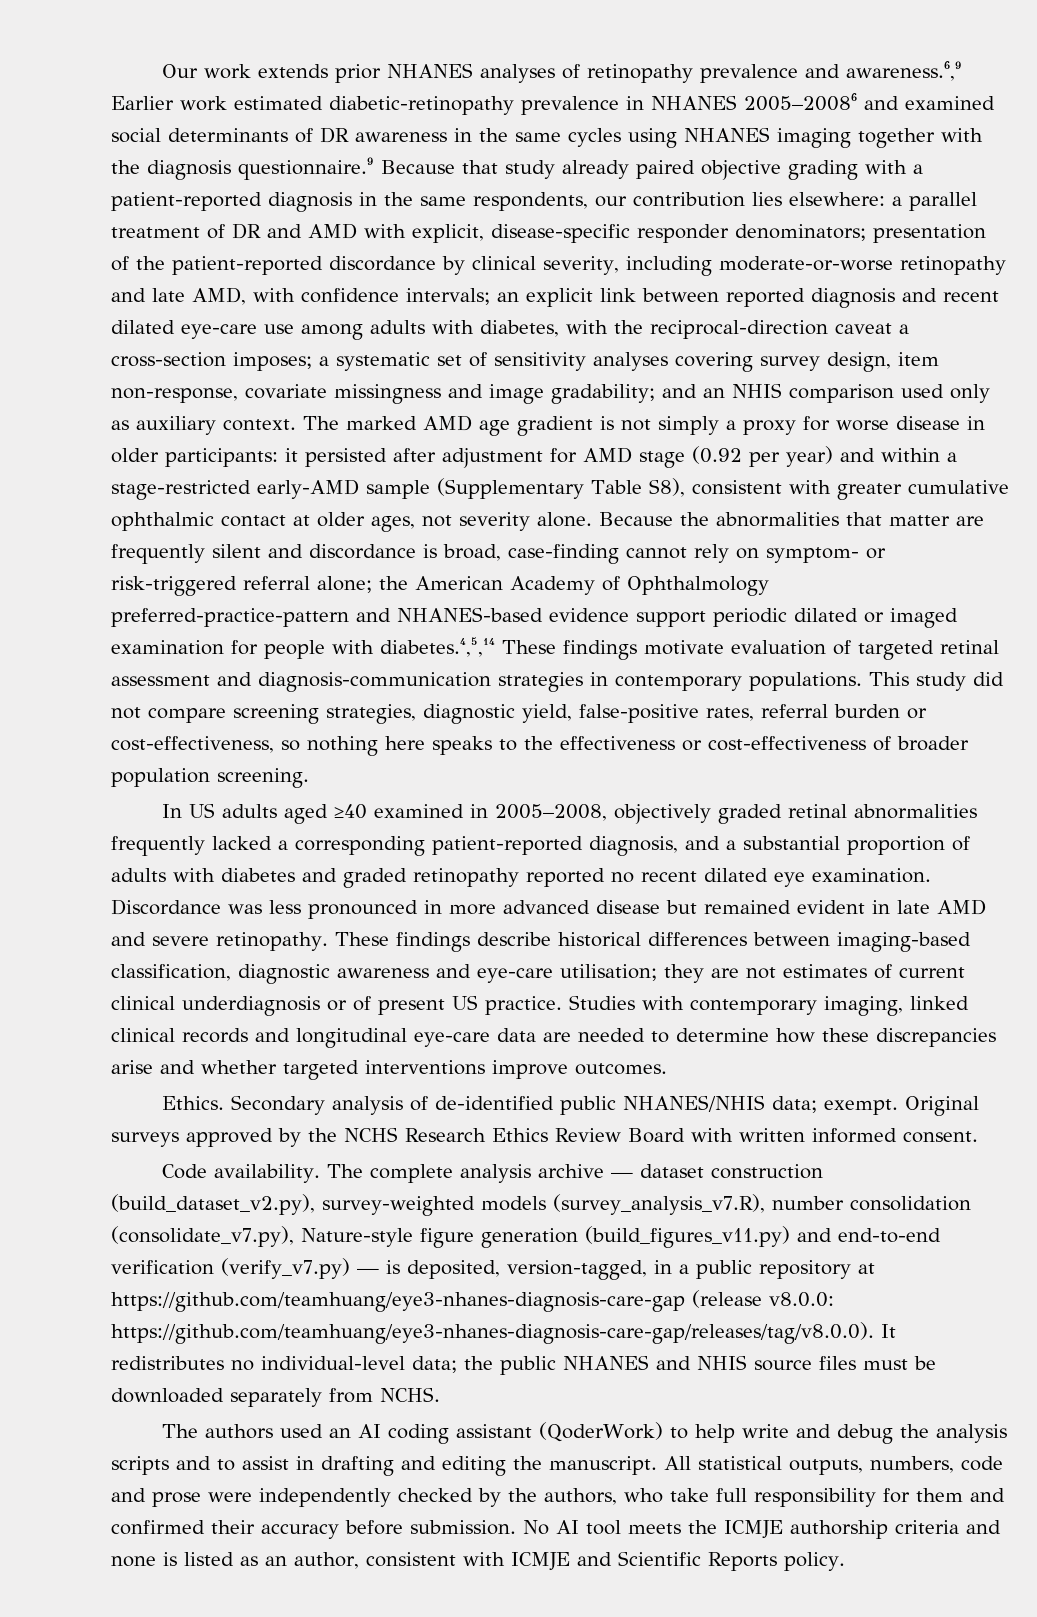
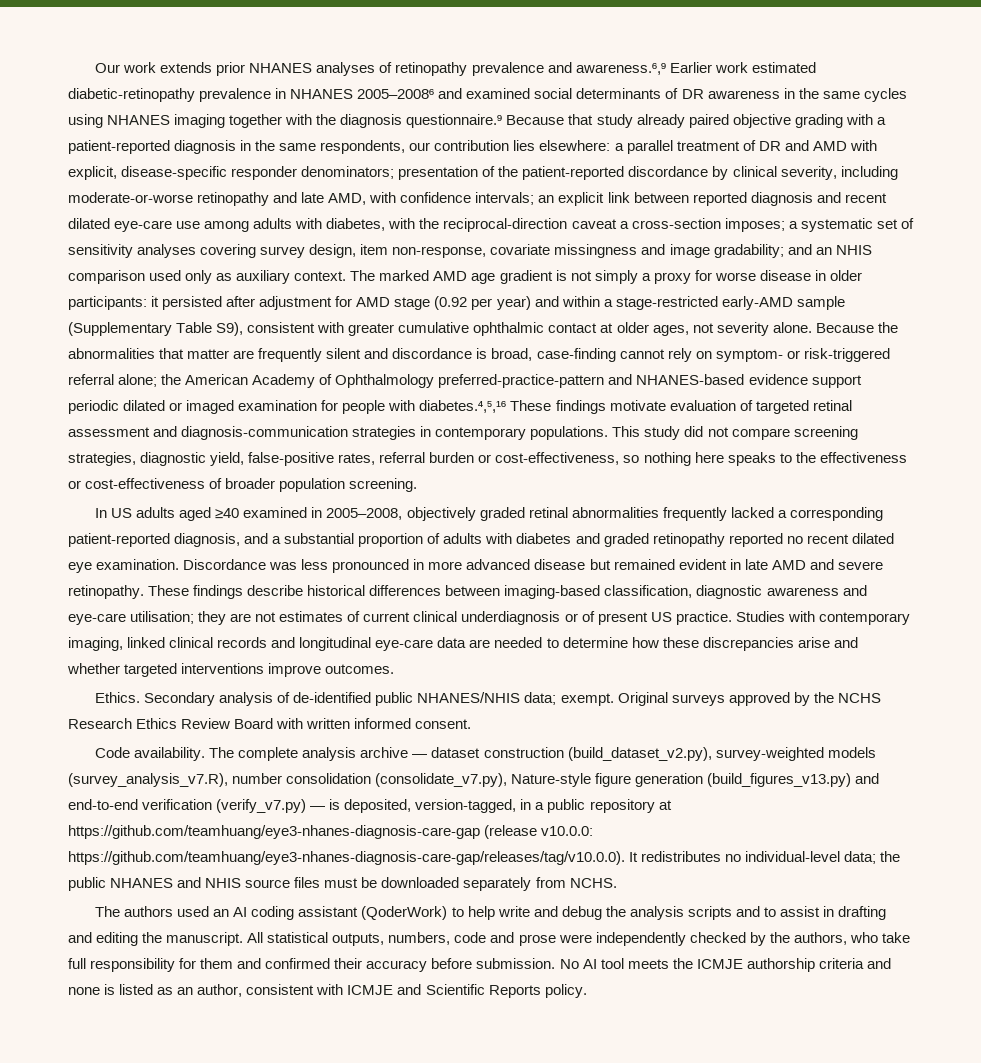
- The marked AMD age gradient is not simply a proxy for worse disease in older participants: it persisted after adjustment for AMD stage (0.92 per year) and within a stage-restricted early-AMD sample (Supplementary Table S8), consistent with greater cumulative ophthalmic contact at older ages, not severity alone.
+ The marked AMD age gradient is not simply a proxy for worse disease in older participants: it persisted after adjustment for AMD stage (0.92 per year) and within a stage-restricted early-AMD sample (Supplementary Table S9), consistent with greater cumulative ophthalmic contact at older ages, not severity alone.
- Because the abnormalities that matter are frequently silent and discordance is broad, case-finding cannot rely on symptom- or risk-triggered referral alone; the American Academy of Ophthalmology preferred-practice-pattern and NHANES-based evidence support periodic dilated or imaged examination for people with diabetes.⁴,⁵,¹⁴ These findings motivate evaluation of targeted retinal assessment and diagnosis-communication strategies in contemporary populations.
+ Because the abnormalities that matter are frequently silent and discordance is broad, case-finding cannot rely on symptom- or risk-triggered referral alone; the American Academy of Ophthalmology preferred-practice-pattern and NHANES-based evidence support periodic dilated or imaged examination for people with diabetes.⁴,⁵,¹⁶ These findings motivate evaluation of targeted retinal assessment and diagnosis-communication strategies in contemporary populations.
- The complete analysis archive — dataset construction (build_dataset_v2.py), survey-weighted models (survey_analysis_v7.R), number consolidation (consolidate_v7.py), Nature-style figure generation (build_figures_v11.py) and end-to-end verification (verify_v7.py) — is deposited, version-tagged, in a public repository at https://github.com/teamhuang/eye3-nhanes-diagnosis-care-gap (release v8.0.0: https://github.com/teamhuang/eye3-nhanes-diagnosis-care-gap/releases/tag/v8.0.0). It redistributes no individual-level data; the public NHANES and NHIS source files must be downloaded separately from NCHS.
+ The complete analysis archive — dataset construction (build_dataset_v2.py), survey-weighted models (survey_analysis_v7.R), number consolidation (consolidate_v7.py), Nature-style figure generation (build_figures_v13.py) and end-to-end verification (verify_v7.py) — is deposited, version-tagged, in a public repository at https://github.com/teamhuang/eye3-nhanes-diagnosis-care-gap (release v10.0.0: https://github.com/teamhuang/eye3-nhanes-diagnosis-care-gap/releases/tag/v10.0.0). It redistributes no individual-level data; the public NHANES and NHIS source files must be downloaded separately from NCHS.

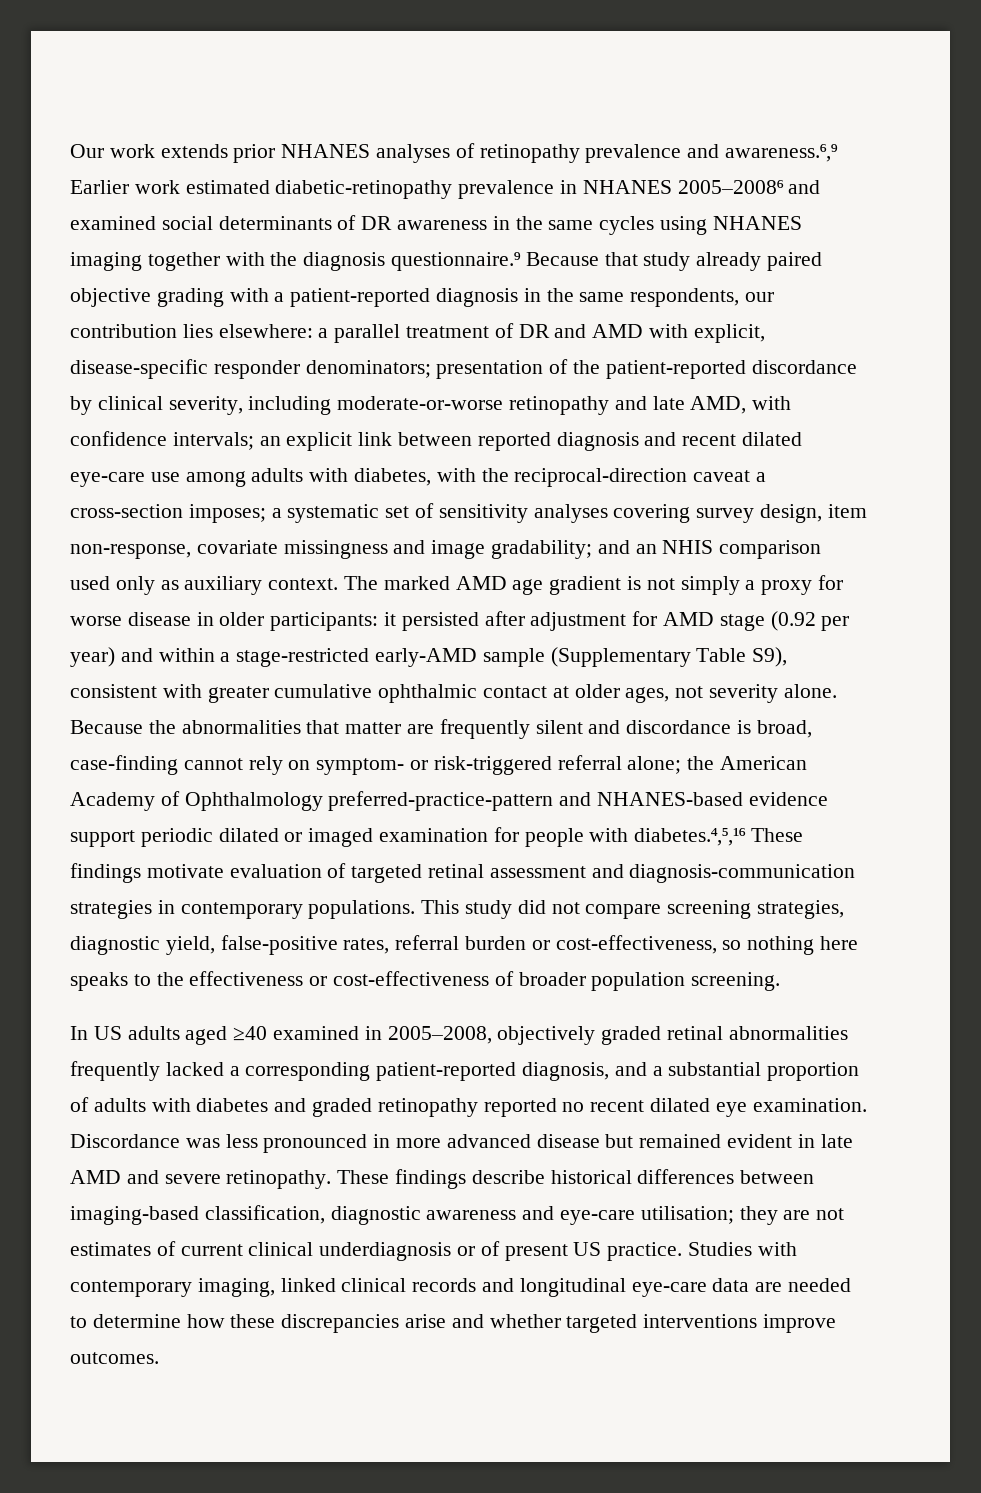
- Ethics. Secondary analysis of de-identified public NHANES/NHIS data; exempt. Original surveys approved by the NCHS Research Ethics Review Board with written informed consent.
- Code availability. The complete analysis archive — dataset construction (build_dataset_v2.py), survey-weighted models (survey_analysis_v7.R), number consolidation (consolidate_v7.py), Nature-style figure generation (build_figures_v13.py) and end-to-end verification (verify_v7.py) — is deposited, version-tagged, in a public repository at https://github.com/teamhuang/eye3-nhanes-diagnosis-care-gap (release v10.0.0: https://github.com/teamhuang/eye3-nhanes-diagnosis-care-gap/releases/tag/v10.0.0). It redistributes no individual-level data; the public NHANES and NHIS source files must be downloaded separately from NCHS.
- The authors used an AI coding assistant (QoderWork) to help write and debug the analysis scripts and to assist in drafting and editing the manuscript. All statistical outputs, numbers, code and prose were independently checked by the authors, who take full responsibility for them and confirmed their accuracy before submission. No AI tool meets the ICMJE authorship criteria and none is listed as an author, consistent with ICMJE and Scientific Reports policy.

